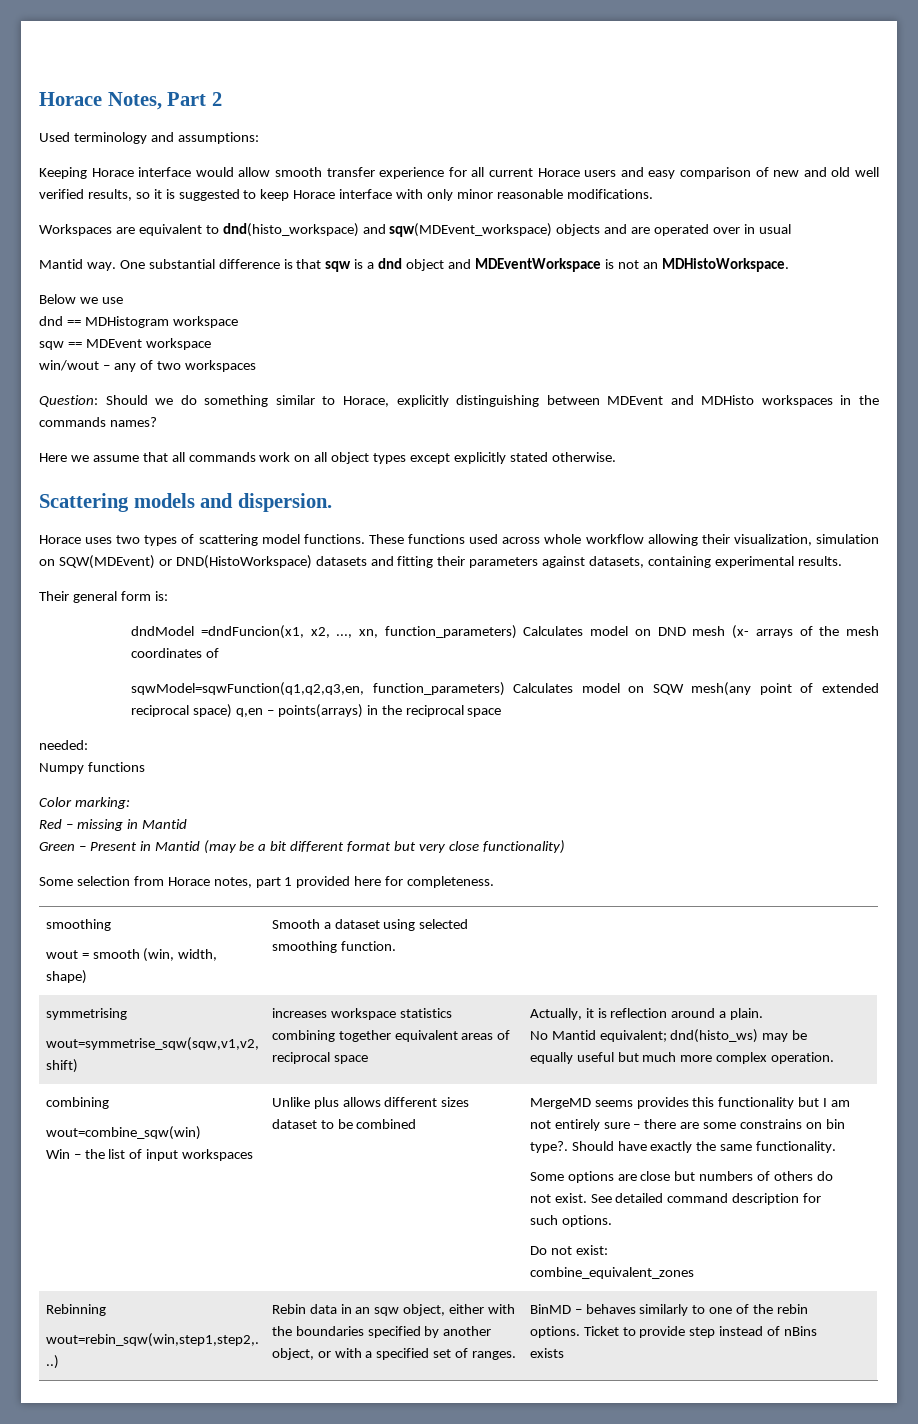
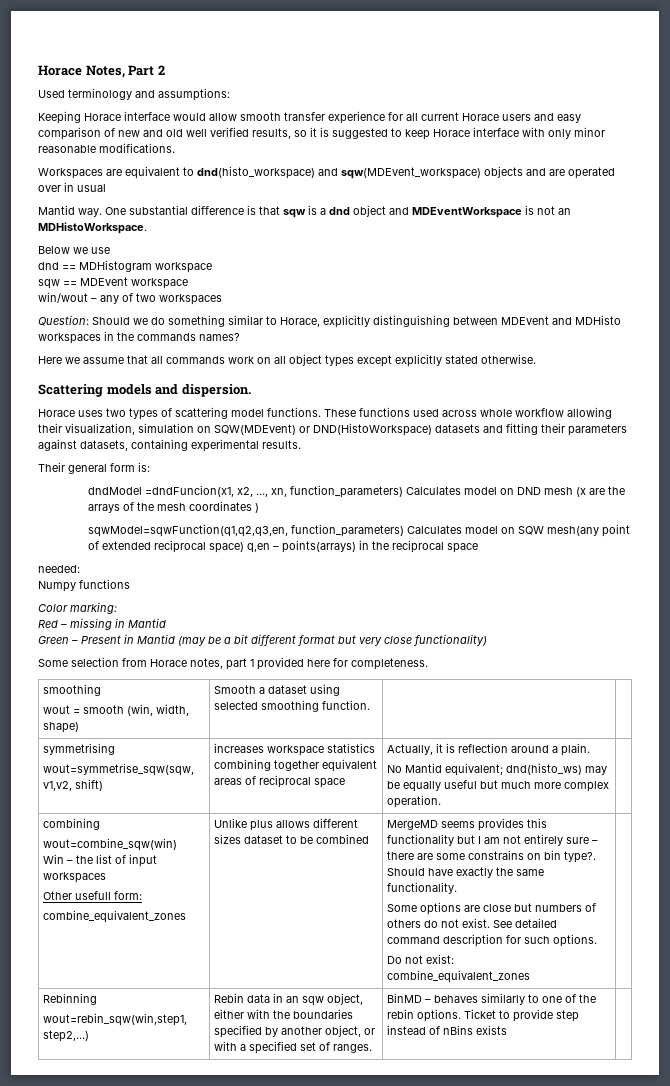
- dndModel =dndFuncion(x1, x2, ..., xn, function_parameters) Calculates model on DND mesh (x- arrays of the mesh coordinates of
+ dndModel =dndFuncion(x1, x2, ..., xn, function_parameters) Calculates model on DND mesh (x are the arrays of the mesh coordinates )
+ Other usefull form:
+ combine_equivalent_zones

